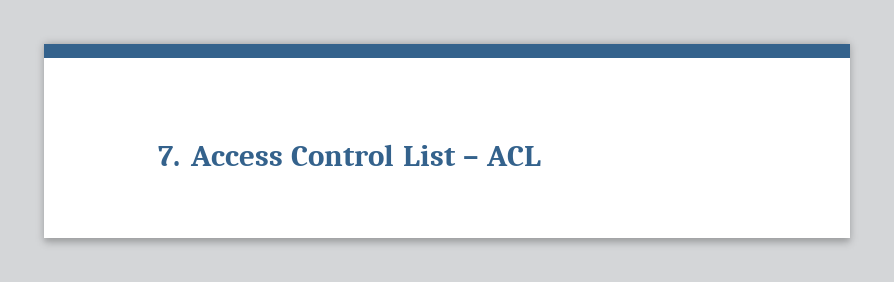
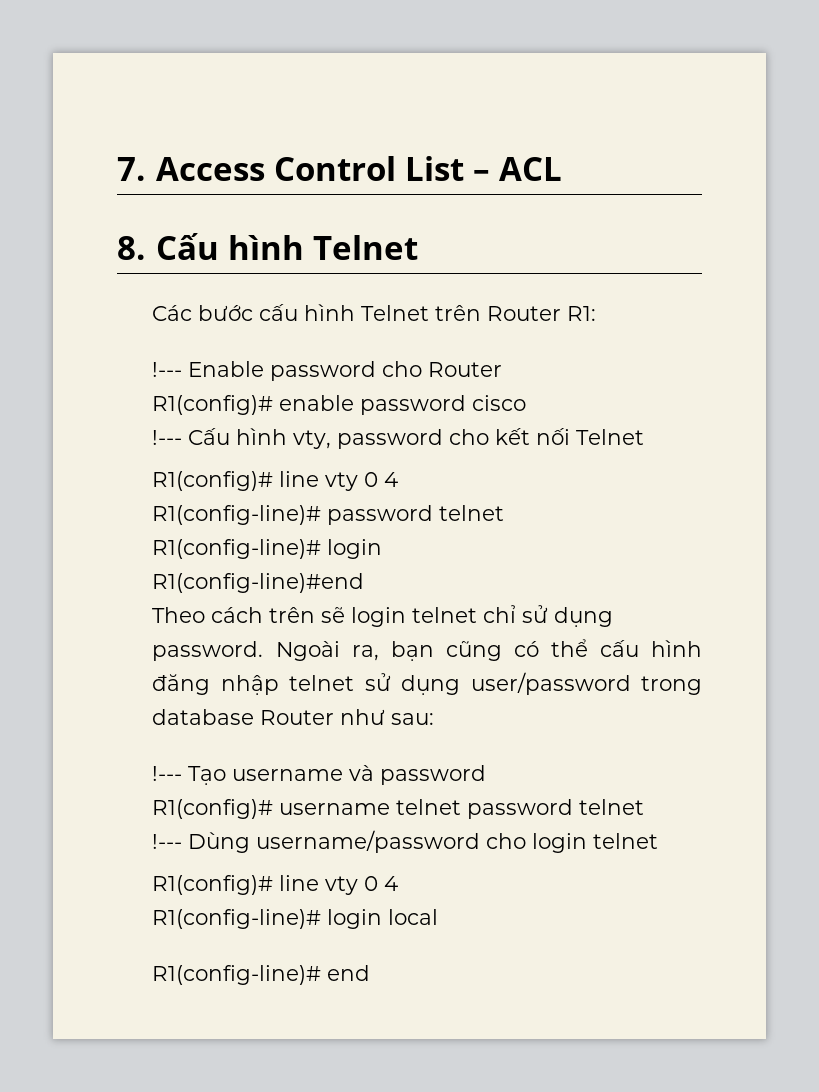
+ 8. Cấu hình Telnet
+ Các bước cấu hình Telnet trên Router R1:
+ !--- Enable password cho Router
+ R1(config)# enable password cisco
+ !--- Cấu hình vty, password cho kết nối Telnet
+ R1(config)# line vty 0 4
+ R1(config-line)# password telnet
+ R1(config-line)# login
+ R1(config-line)#end
+ Theo cách trên sẽ login telnet chỉ sử dụng password. Ngoài ra, bạn cũng có thể cấu hình đăng nhập telnet sử dụng user/password trong database Router như sau:
+ !--- Tạo username và password
+ R1(config)# username telnet password telnet
+ !--- Dùng username/password cho login telnet
+ R1(config)# line vty 0 4
+ R1(config-line)# login local
+ R1(config-line)# end

